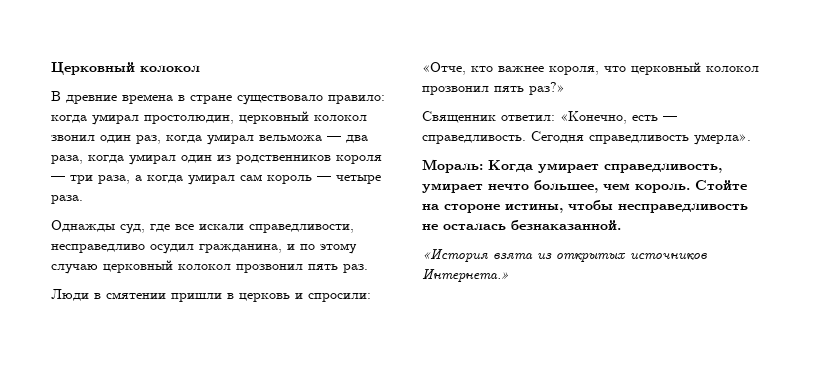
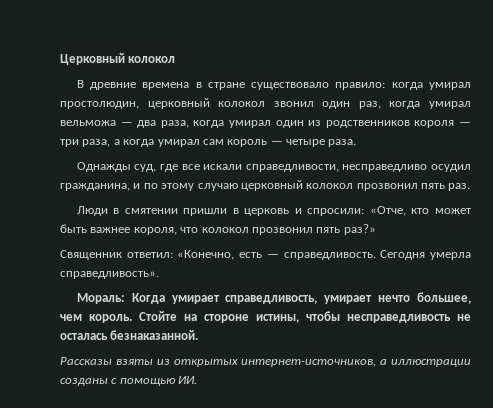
- Люди в смятении пришли в церковь и спросили: «Отче, кто важнее короля, что церковный колокол прозвонил пять раз?»
+ Люди в смятении пришли в церковь и спросили: «Отче, кто может быть важнее короля, что колокол прозвонил пять раз?»
- Сегодня справедливость умерла».
+ Сегодня умерла справедливость».
- «История взята из открытых источников Интернета.»
+ Рассказы взяты из открытых интернет-источников, а иллюстрации созданы с помощью ИИ.

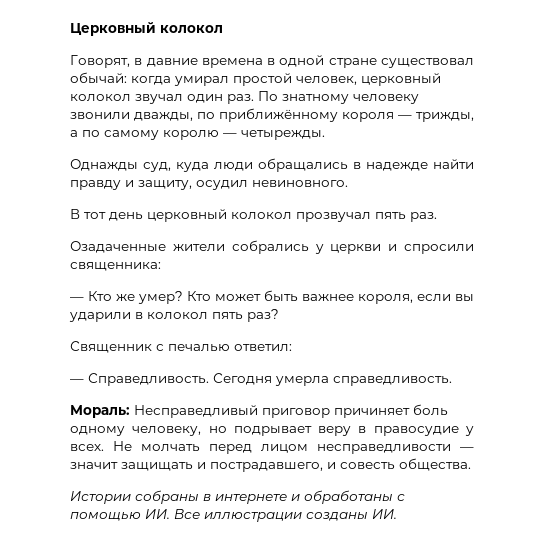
- В древние времена в стране существовало правило: когда умирал простолюдин, церковный колокол звонил один раз, когда умирал вельможа — два раза, когда умирал один из родственников короля — три раза, а когда умирал сам король — четыре раза.
- Однажды суд, где все искали справедливости, несправедливо осудил гражданина, и по этому случаю церковный колокол прозвонил пять раз.
+ Говорят, в давние времена в одной стране существовал обычай: когда умирал простой человек, церковный колокол звучал один раз. По знатному человеку звонили дважды, по приближённому короля — трижды, а по самому королю — четырежды.
+ Однажды суд, куда люди обращались в надежде найти правду и защиту, осудил невиновного.
+ В тот день церковный колокол прозвучал пять раз.
- Люди в смятении пришли в церковь и спросили: «Отче, кто может быть важнее короля, что колокол прозвонил пять раз?»
+ Озадаченные жители собрались у церкви и спросили священника:
+ — Кто же умер? Кто может быть важнее короля, если вы ударили в колокол пять раз?
- Священник ответил: «Конечно, есть — справедливость.
+ Священник с печалью ответил:
+ — Справедливость.
- Сегодня умерла справедливость».
+ Сегодня умерла справедливость.
- Мораль: Когда умирает справедливость, умирает нечто большее, чем король. Стойте на стороне истины, чтобы несправедливость не осталась безнаказанной.
- Рассказы взяты из открытых интернет-источников, а иллюстрации созданы с помощью ИИ.
+ Мораль: Несправедливый приговор причиняет боль одному человеку, но подрывает веру в правосудие у всех. Не молчать перед лицом несправедливости — значит защищать и пострадавшего, и совесть общества.
+ Истории собраны в интернете и обработаны с помощью ИИ. Все иллюстрации созданы ИИ.

